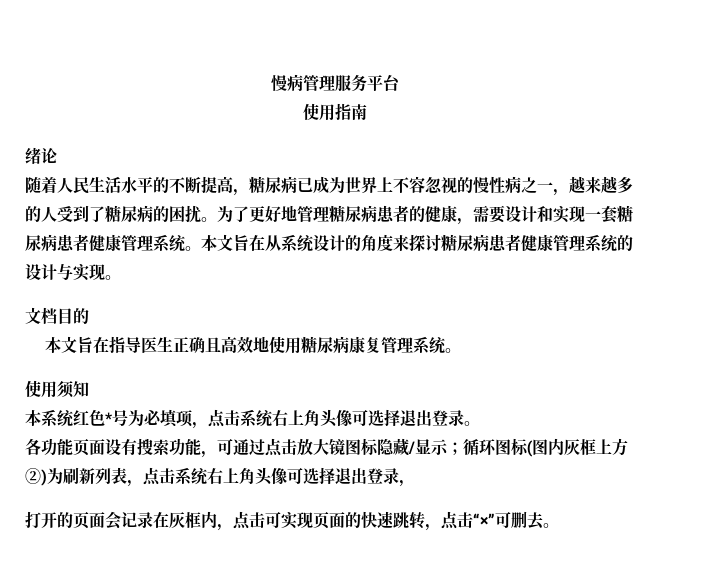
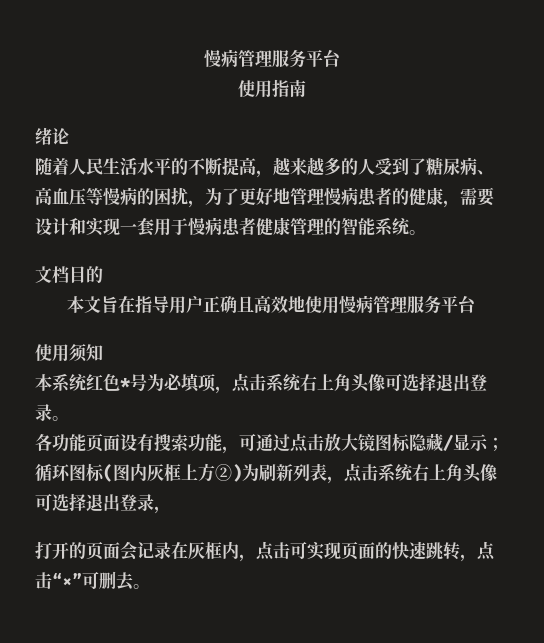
- 随着⼈⺠⽣活⽔平的不断提⾼，糖尿病已成为世界上不容忽视的慢性病之⼀，越来越多的⼈受到了糖尿病的困扰。为了更好地管理糖尿病患者的健康，需要设计和实现⼀套糖尿病患者健康管理系统。本⽂旨在从系统设计的⻆度来探讨糖尿病患者健康管理系统的设计与实现。
+ 随着⼈⺠⽣活⽔平的不断提⾼，越来越多的⼈受到了糖尿病、高血压等慢病的困扰，为了更好地管理慢病患者的健康，需要设计和实现⼀套用于慢病患者健康管理的智能系统。
- 本文旨在指导医生正确且高效地使用糖尿病康复管理系统。
+ 本文旨在指导用户正确且高效地使用慢病管理服务平台

